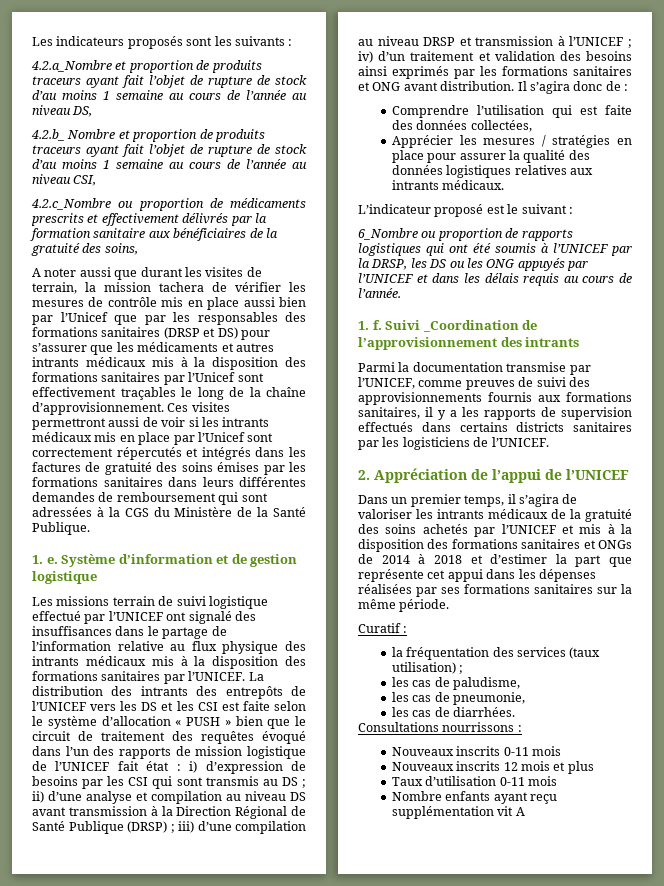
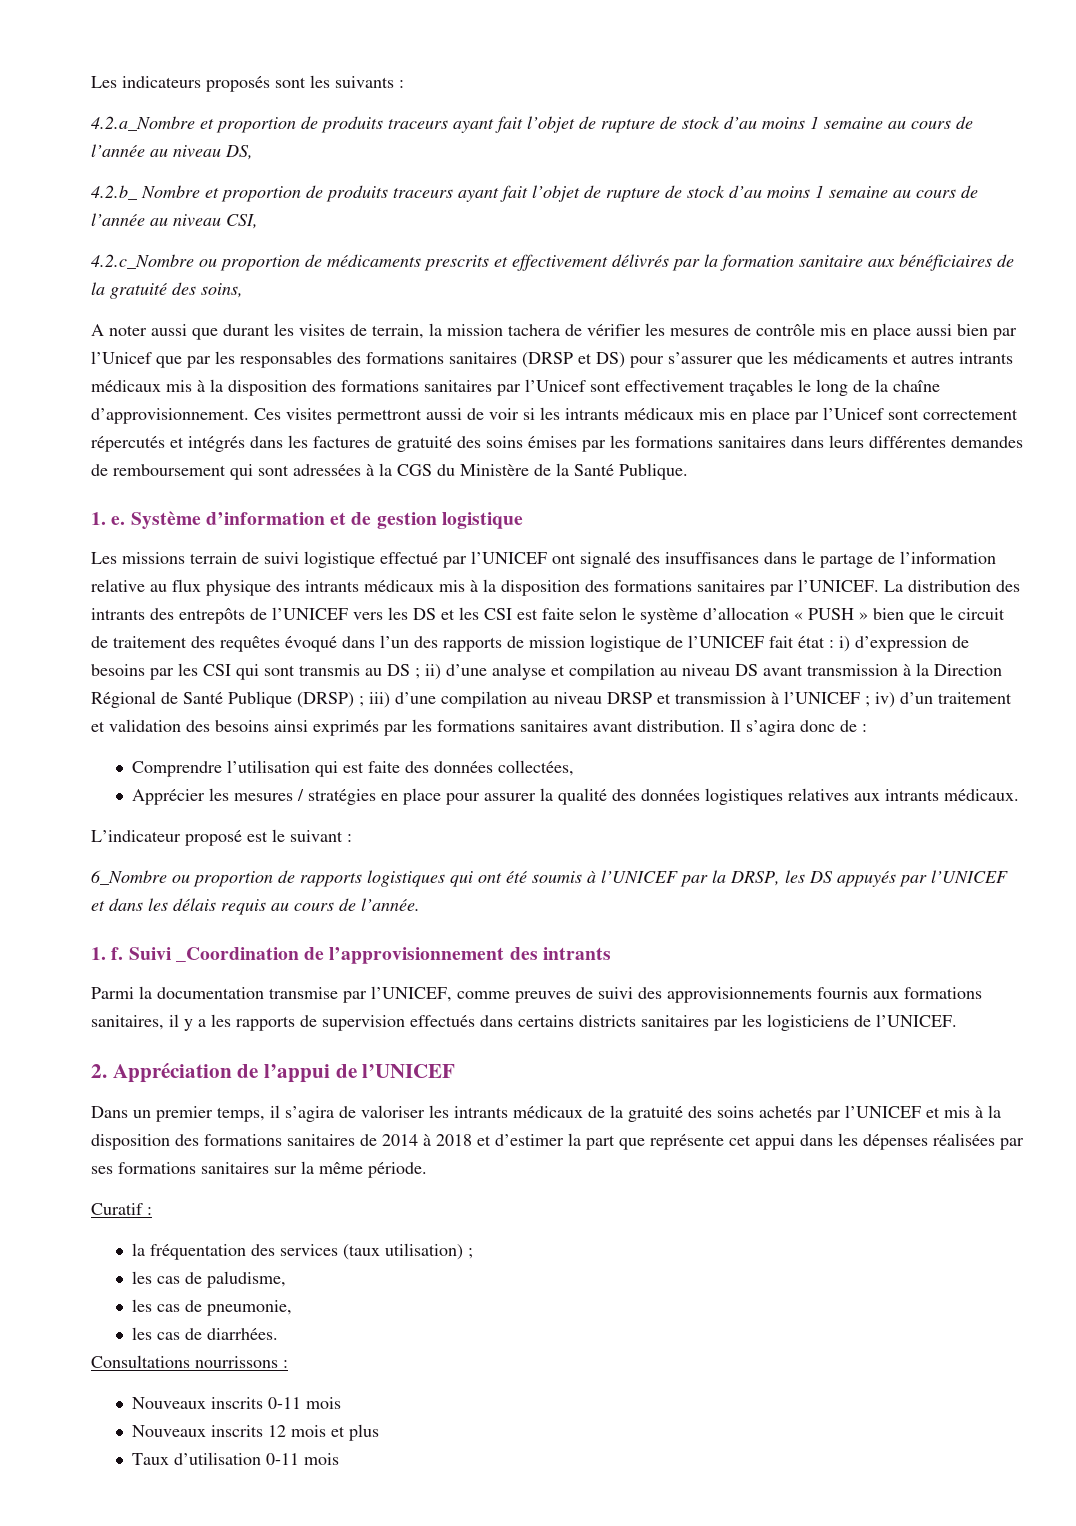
- iv) d’un traitement et validation des besoins ainsi exprimés par les formations sanitaires et ONG avant distribution.
+ iv) d’un traitement et validation des besoins ainsi exprimés par les formations sanitaires avant distribution.
- 6_Nombre ou proportion de rapports logistiques qui ont été soumis à l’UNICEF par la DRSP, les DS ou les ONG appuyés par l’UNICEF et dans les délais requis au cours de l’année.
+ 6_Nombre ou proportion de rapports logistiques qui ont été soumis à l’UNICEF par la DRSP, les DS appuyés par l’UNICEF et dans les délais requis au cours de l’année.
- Dans un premier temps, il s’agira de valoriser les intrants médicaux de la gratuité des soins achetés par l’UNICEF et mis à la disposition des formations sanitaires et ONGs de 2014 à 2018 et d’estimer la part que représente cet appui dans les dépenses réalisées par ses formations sanitaires sur la même période.
+ Dans un premier temps, il s’agira de valoriser les intrants médicaux de la gratuité des soins achetés par l’UNICEF et mis à la disposition des formations sanitaires de 2014 à 2018 et d’estimer la part que représente cet appui dans les dépenses réalisées par ses formations sanitaires sur la même période.
- Nombre enfants ayant reçu supplémentation vit A

